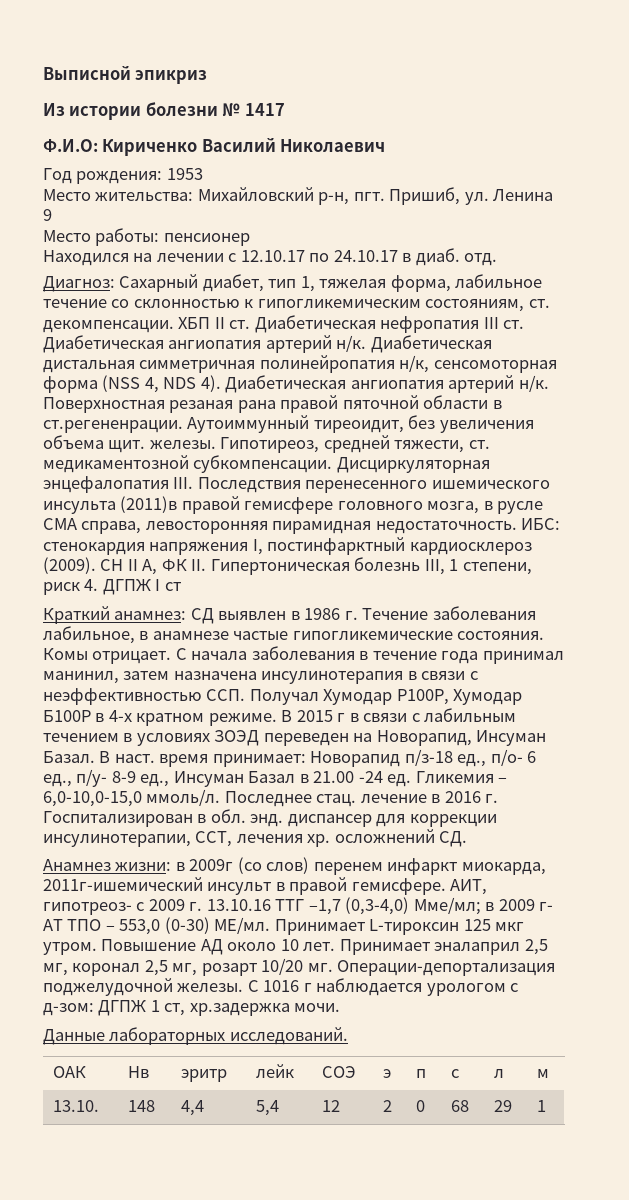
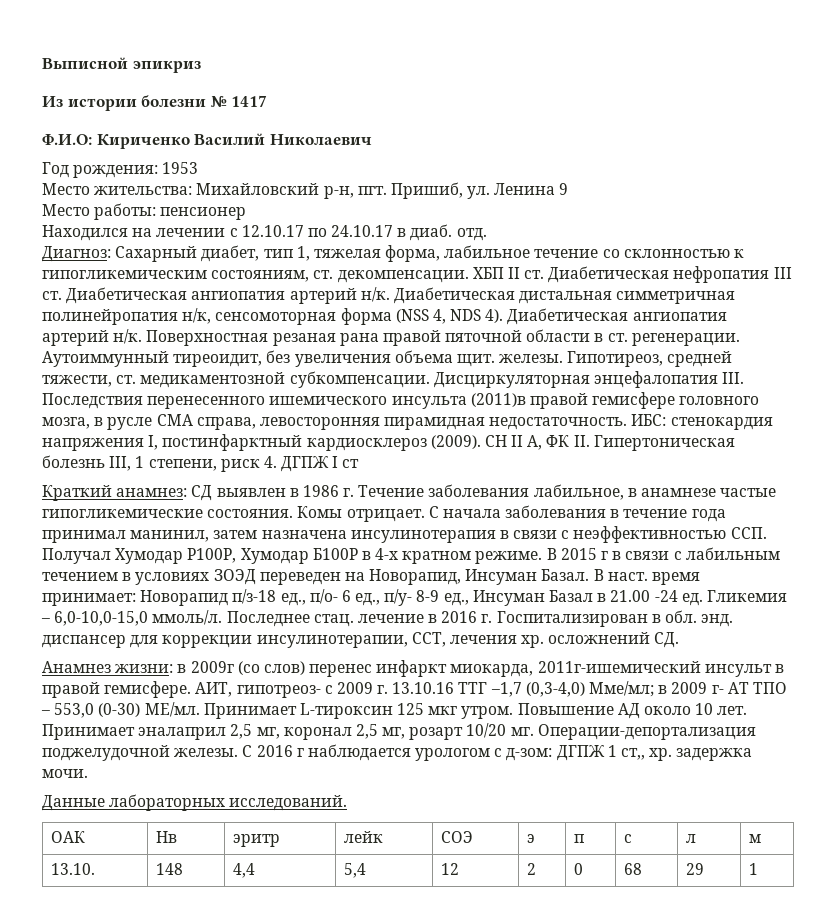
- Поверхностная резаная рана правой пяточной области в ст.регененрации. Аутоиммунный тиреоидит, без увеличения объема щит. железы.
+ Поверхностная резаная рана правой пяточной области в ст. регенерации. Аутоиммунный тиреоидит, без увеличения объема щит. железы.
- Анамнез жизни: в 2009г (со слов) перенем инфаркт миокарда, 2011г-ишемический инсульт в правой гемисфере.
+ Анамнез жизни: в 2009г (со слов) перенес инфаркт миокарда, 2011г-ишемический инсульт в правой гемисфере.
- С 1016 г наблюдается урологом с д-зом: ДГПЖ 1 ст, хр.задержка мочи.
+ С 2016 г наблюдается урологом с д-зом: ДГПЖ 1 ст,, хр. задержка мочи.

